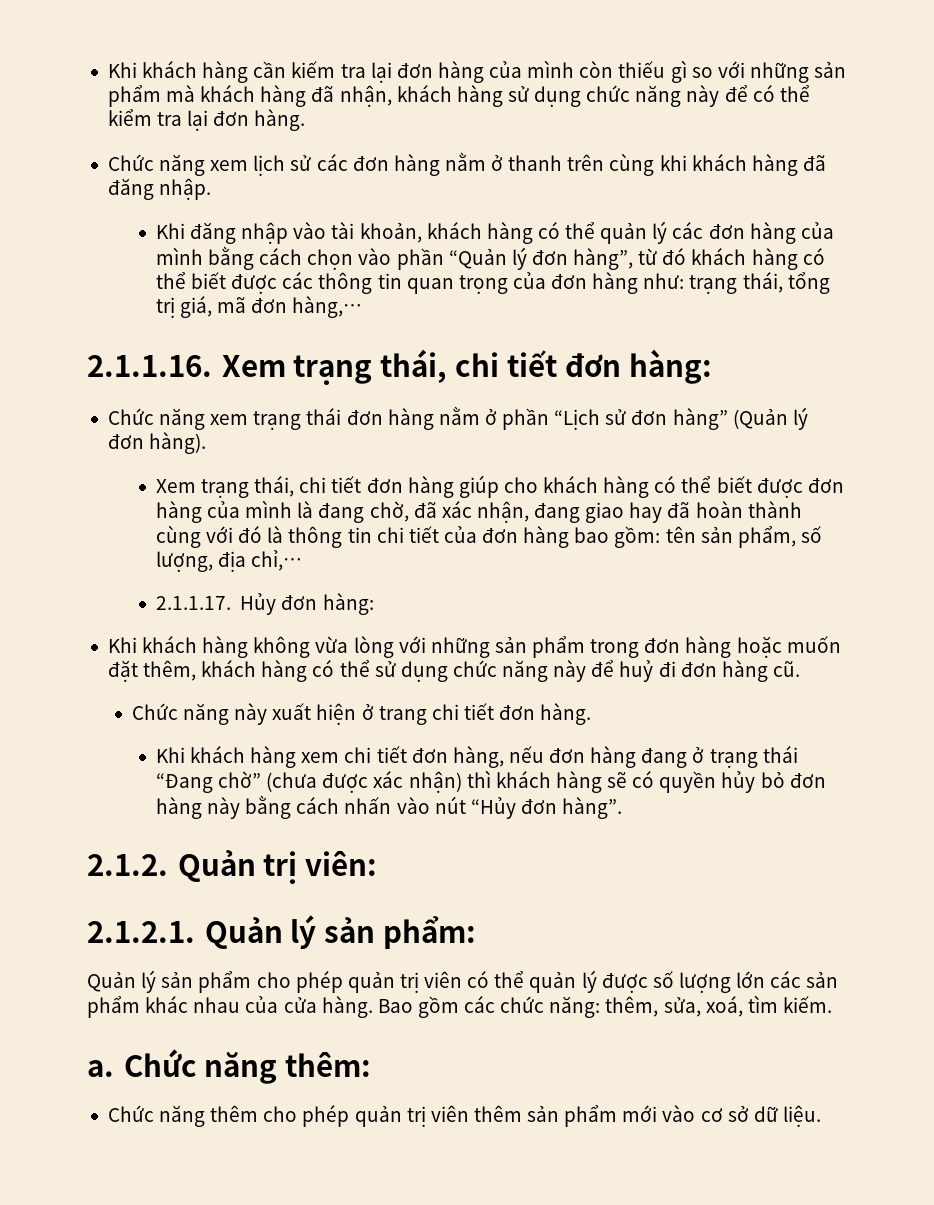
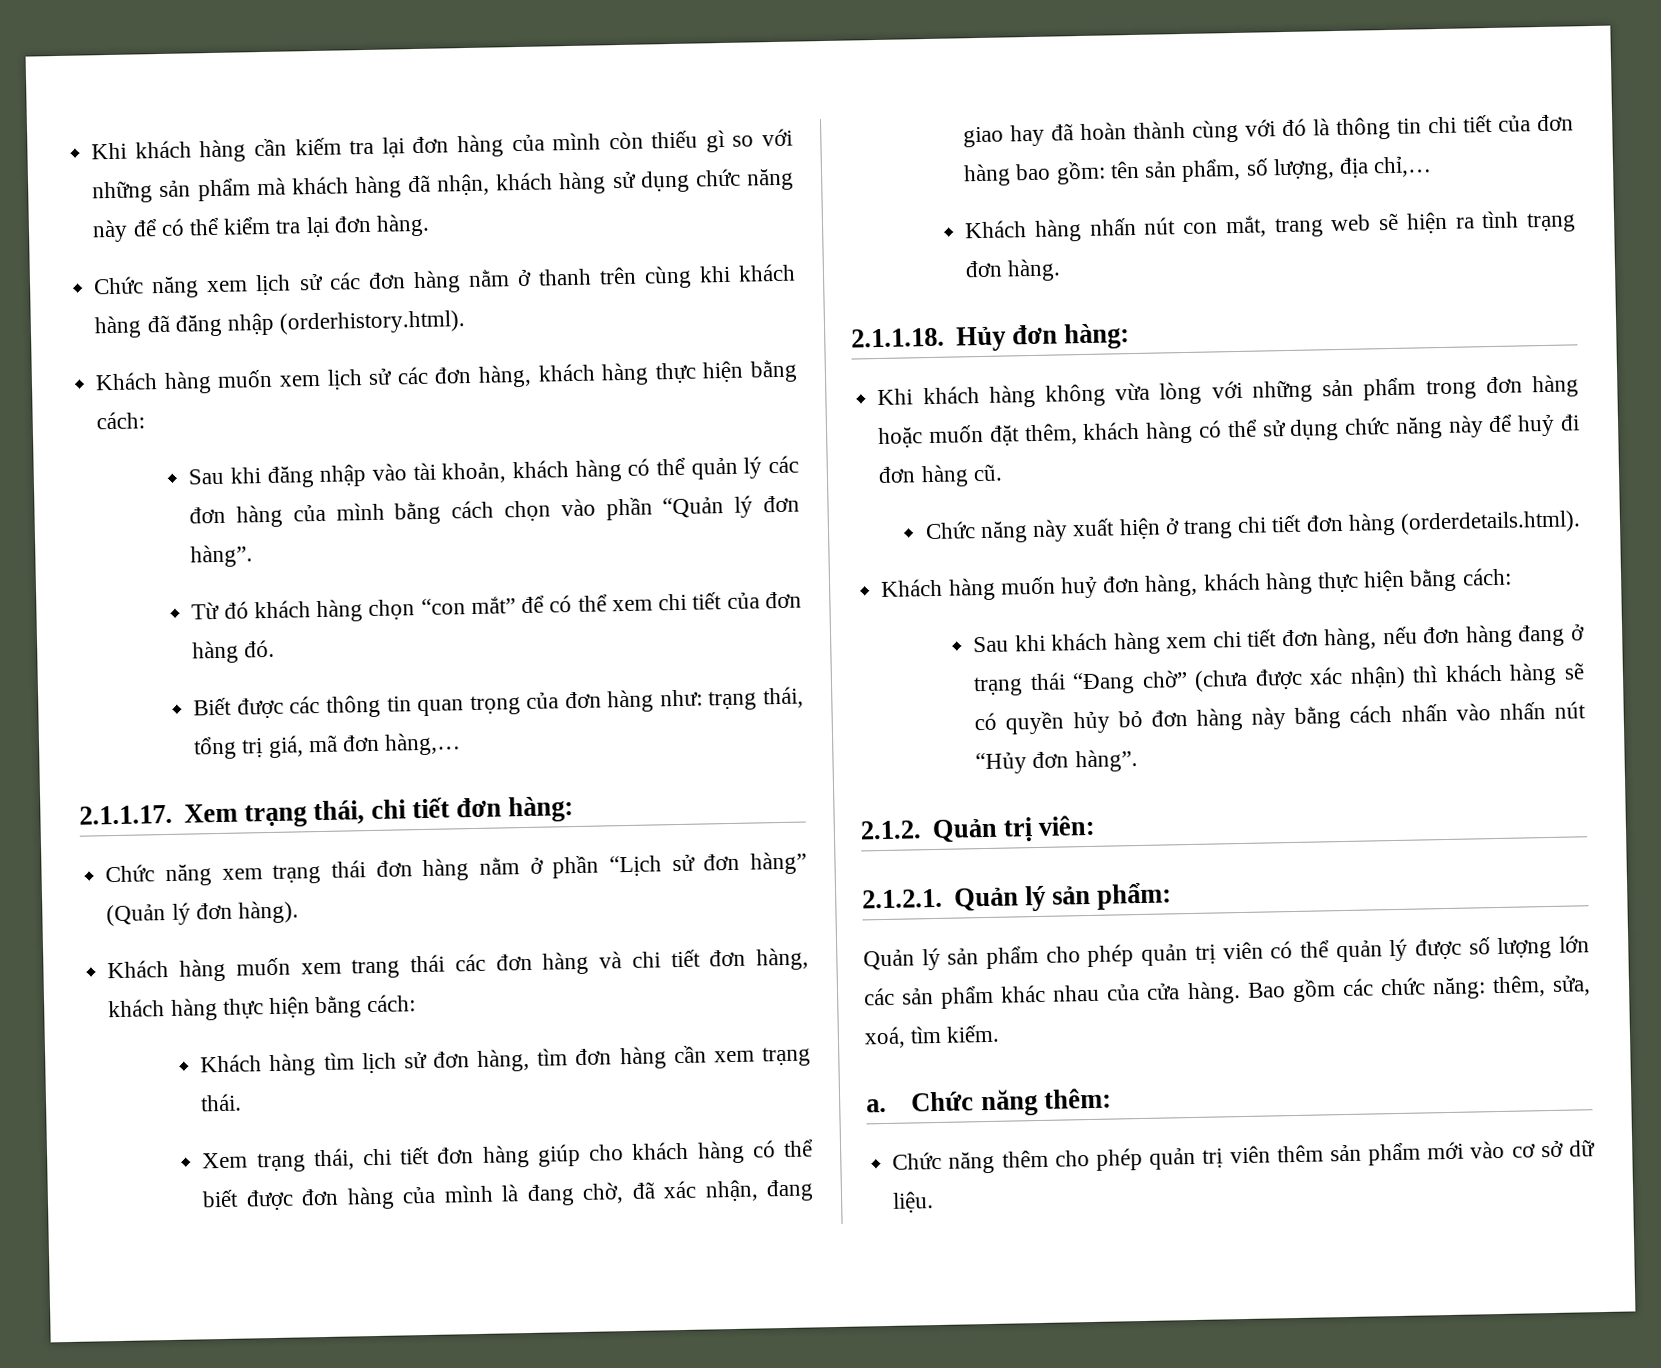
- Chức năng xem lịch sử các đơn hàng nằm ở thanh trên cùng khi khách hàng đã đăng nhập.
- Khi đăng nhập vào tài khoản, khách hàng có thể quản lý các đơn hàng của mình bằng cách chọn vào phần “Quản lý đơn hàng”, từ đó khách hàng có thể biết được các thông tin quan trọng của đơn hàng như:
+ Chức năng xem lịch sử các đơn hàng nằm ở thanh trên cùng khi khách hàng đã đăng nhập (orderhistory.html).
+ Khách hàng muốn xem lịch sử các đơn hàng, khách hàng thực hiện bằng cách:
+ Sau khi đăng nhập vào tài khoản, khách hàng có thể quản lý các đơn hàng của mình bằng cách chọn vào phần “Quản lý đơn hàng”.
+ Từ đó khách hàng chọn “con mắt” để có thể xem chi tiết của đơn hàng đó.
+ Biết được các thông tin quan trọng của đơn hàng như:
- 2.1.1.16. Xem trạng thái, chi tiết đơn hàng:
+ 2.1.1.17. Xem trạng thái, chi tiết đơn hàng:
+ Khách hàng muốn xem trang thái các đơn hàng và chi tiết đơn hàng, khách hàng thực hiện bằng cách:
+ Khách hàng tìm lịch sử đơn hàng, tìm đơn hàng cần xem trạng thái.
- 2.1.1.17. Hủy đơn hàng:
+ Khách hàng nhấn nút con mắt, trang web sẽ hiện ra tình trạng đơn hàng.
+ 2.1.1.18. Hủy đơn hàng:
- Chức năng này xuất hiện ở trang chi tiết đơn hàng.
- Khi khách hàng xem chi tiết đơn hàng, nếu đơn hàng đang ở trạng thái “Đang chờ” (chưa được xác nhận) thì khách hàng sẽ có quyền hủy bỏ đơn hàng này bằng cách nhấn vào nút “Hủy đơn hàng”.
+ Chức năng này xuất hiện ở trang chi tiết đơn hàng (orderdetails.html).
+ Khách hàng muốn huỷ đơn hàng, khách hàng thực hiện bằng cách:
+ Sau khi khách hàng xem chi tiết đơn hàng, nếu đơn hàng đang ở trạng thái “Đang chờ” (chưa được xác nhận) thì khách hàng sẽ có quyền hủy bỏ đơn hàng này bằng cách nhấn vào nhấn nút “Hủy đơn hàng”.

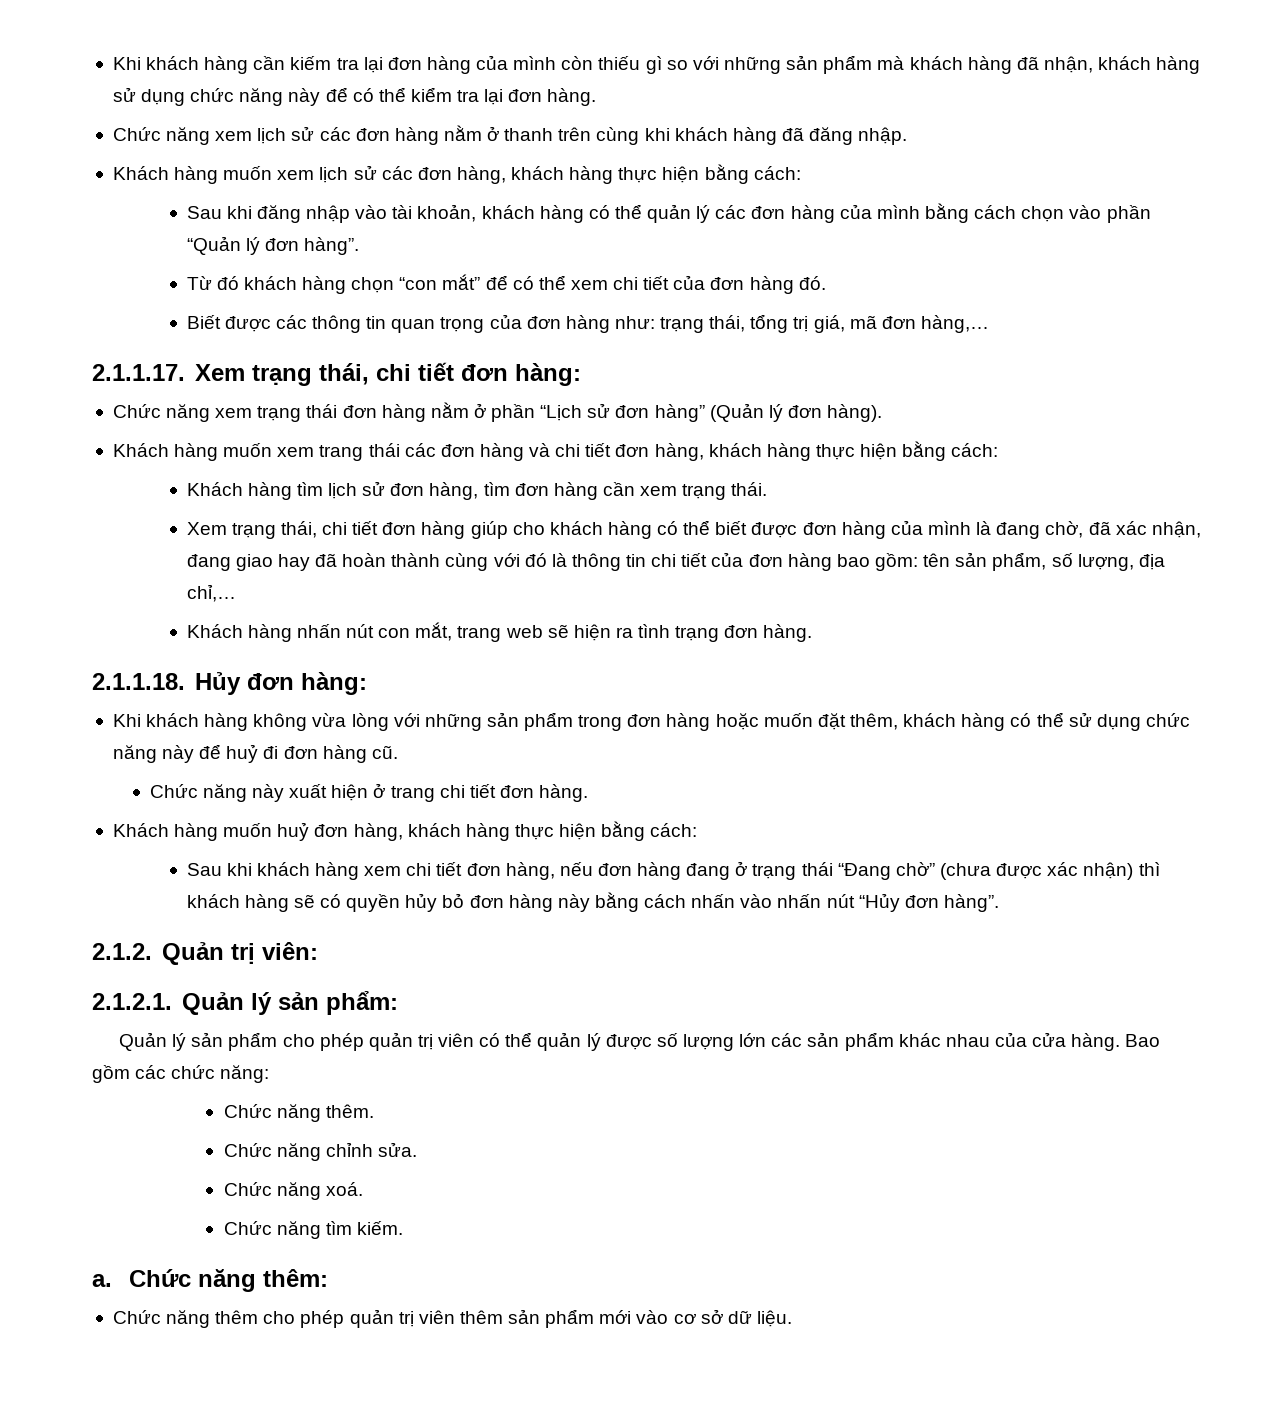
- Chức năng xem lịch sử các đơn hàng nằm ở thanh trên cùng khi khách hàng đã đăng nhập (orderhistory.html).
+ Chức năng xem lịch sử các đơn hàng nằm ở thanh trên cùng khi khách hàng đã đăng nhập.
- Chức năng này xuất hiện ở trang chi tiết đơn hàng (orderdetails.html).
+ Chức năng này xuất hiện ở trang chi tiết đơn hàng.
- Bao gồm các chức năng: thêm, sửa, xoá, tìm kiếm.
+ Bao gồm các chức năng:
+ Chức năng thêm.
+ Chức năng chỉnh sửa.
+ Chức năng xoá.
+ Chức năng tìm kiếm.

